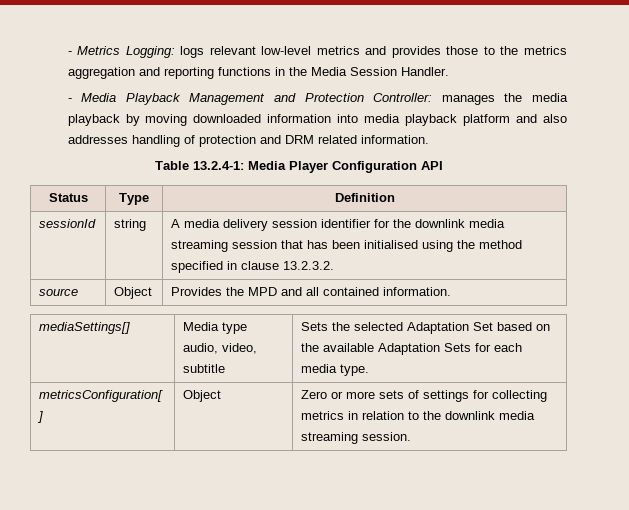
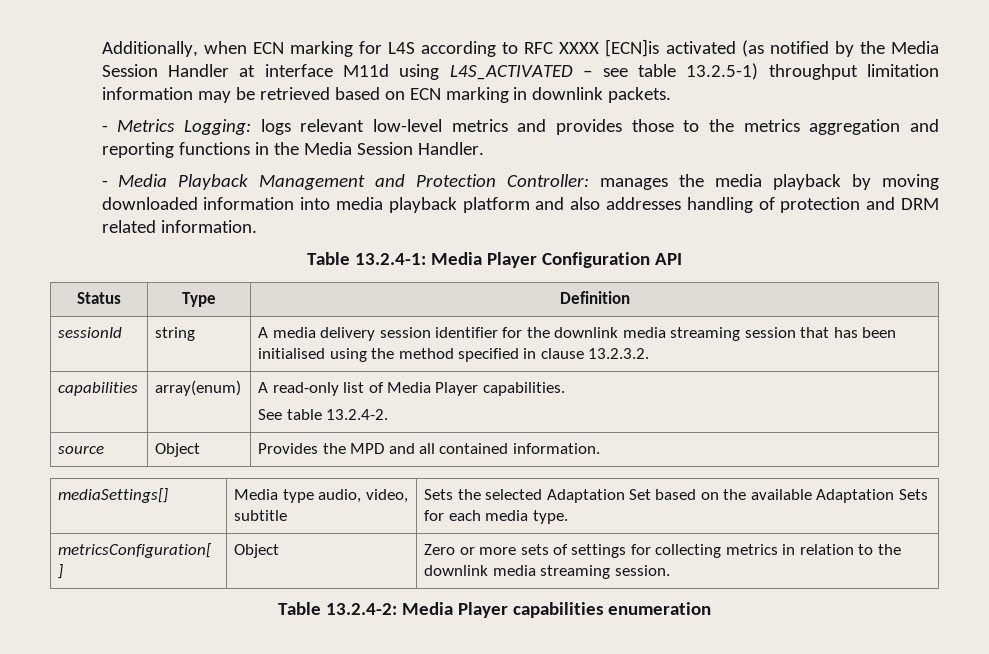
+ Additionally, when ECN marking for L4S according to RFC XXXX [ECN]is activated (as notified by the Media Session Handler at interface M11d using L4S_ACTIVATED – see table 13.2.5-1) throughput limitation information may be retrieved based on ECN marking in downlink packets.
+ capabilities | array(enum) | A read-only list of Media Player capabilities.
+ See table 13.2.4-2.
+ Table 13.2.4-2: Media Player capabilities enumeration

